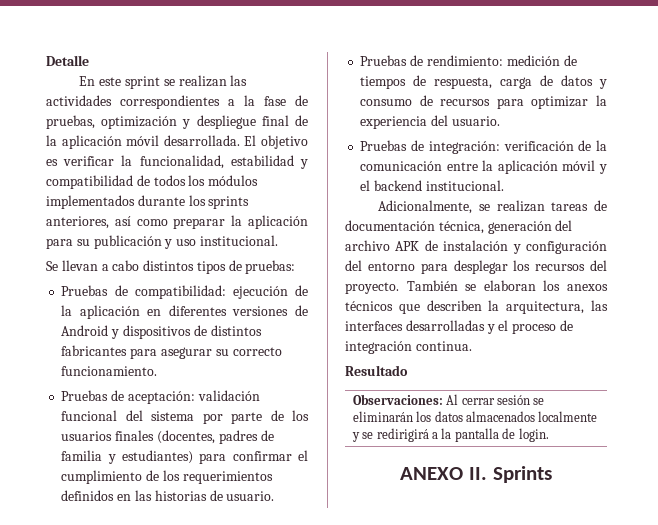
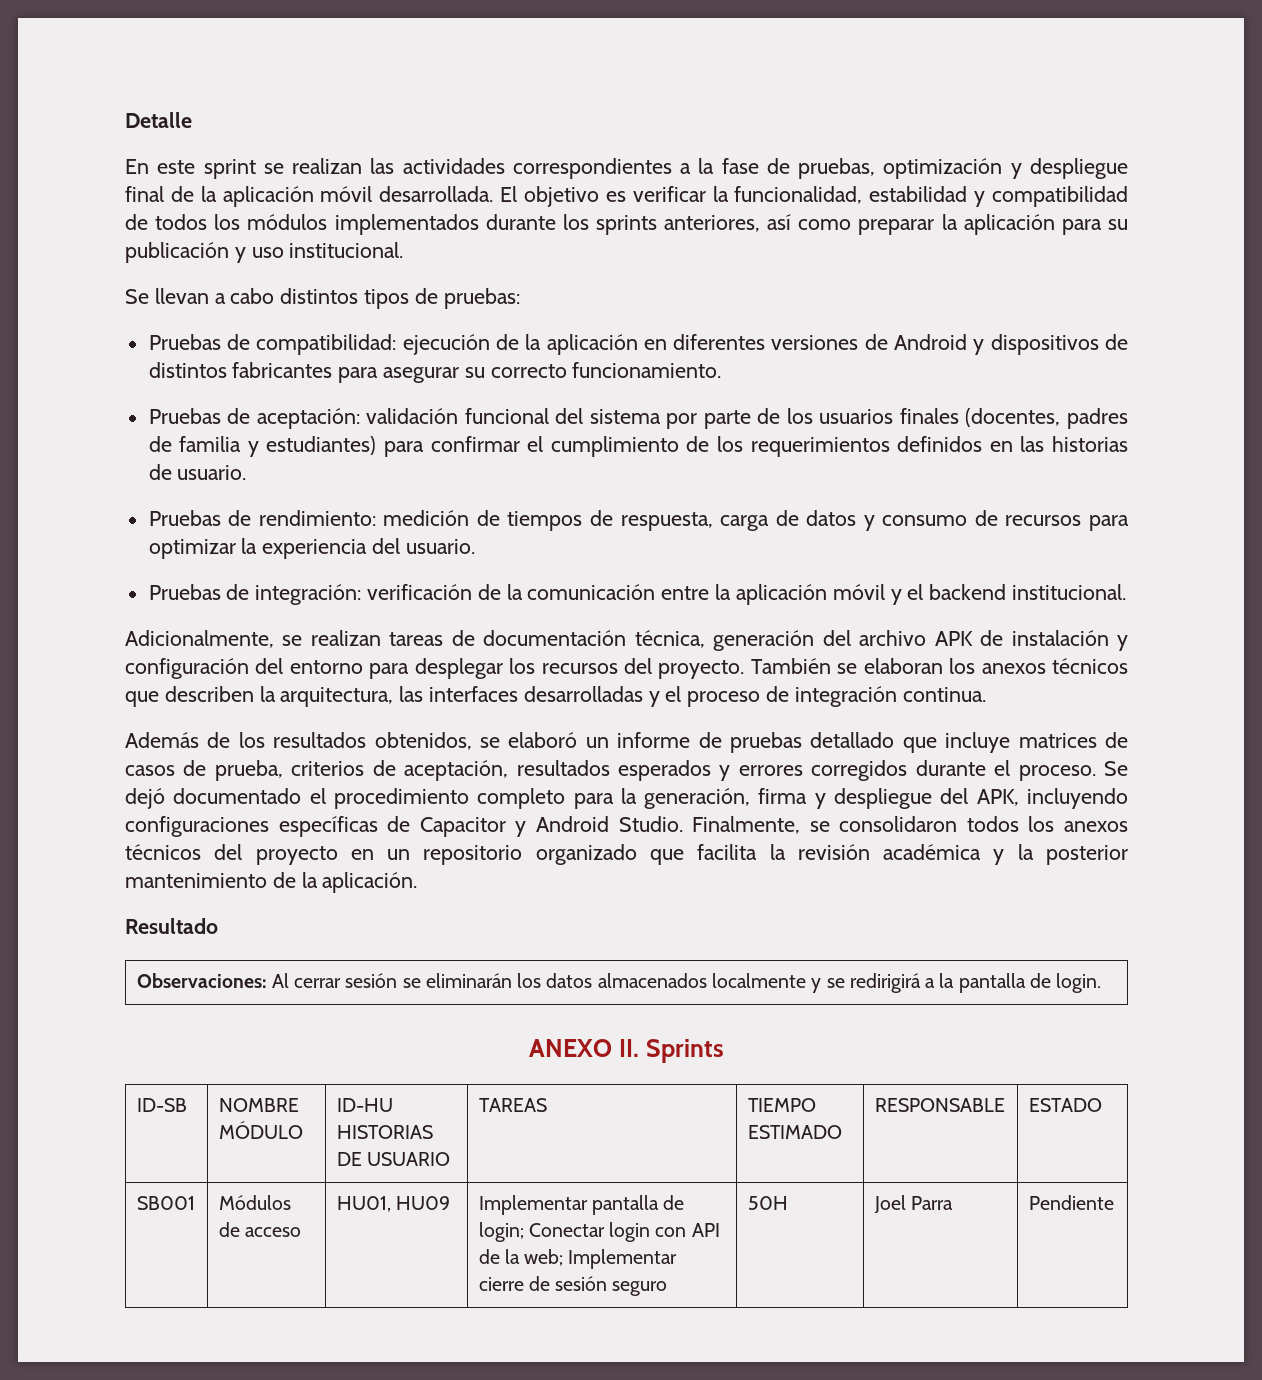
+ Además de los resultados obtenidos, se elaboró un informe de pruebas detallado que incluye matrices de casos de prueba, criterios de aceptación, resultados esperados y errores corregidos durante el proceso. Se dejó documentado el procedimiento completo para la generación, firma y despliegue del APK, incluyendo configuraciones específicas de Capacitor y Android Studio. Finalmente, se consolidaron todos los anexos técnicos del proyecto en un repositorio organizado que facilita la revisión académica y la posterior mantenimiento de la aplicación.
+ ID-SB | NOMBRE MÓDULO | ID-HU HISTORIAS DE USUARIO | TAREAS | TIEMPO ESTIMADO | RESPONSABLE | ESTADO
+ SB001 | Módulos de acceso | HU01, HU09 | Implementar pantalla de login; Conectar login con API de la web; Implementar cierre de sesión seguro | 50H | Joel Parra | Pendiente

